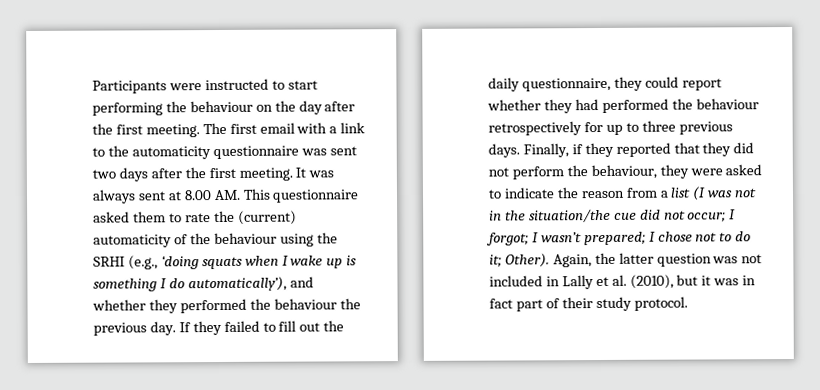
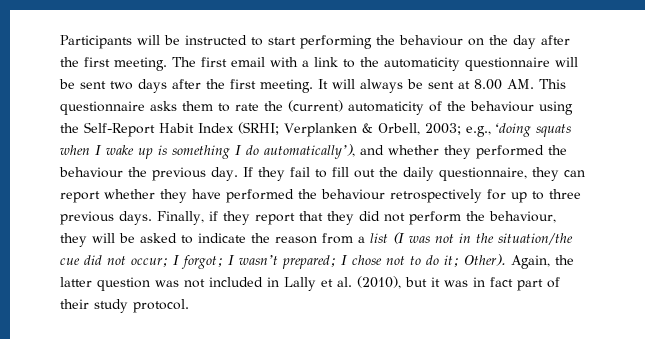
- Participants were instructed to start performing the behaviour on the day after the first meeting.
+ Participants will be instructed to start performing the behaviour on the day after the first meeting.
- The first email with a link to the automaticity questionnaire was sent two days after the first meeting.
+ The first email with a link to the automaticity questionnaire will be sent two days after the first meeting.
- It was always sent at 8.00 AM. This questionnaire asked them to rate the (current) automaticity of the behaviour using the SRHI (e.g., ‘doing squats when I wake up is something I do automatically’), and whether they performed the behaviour the previous day.
+ It will always be sent at 8.00 AM. This questionnaire asks them to rate the (current) automaticity of the behaviour using the Self-Report Habit Index (SRHI; Verplanken & Orbell, 2003; e.g., ‘doing squats when I wake up is something I do automatically’), and whether they performed the behaviour the previous day.
- If they failed to fill out the daily questionnaire, they could report whether they had performed the behaviour retrospectively for up to three previous days.
+ If they fail to fill out the daily questionnaire, they can report whether they have performed the behaviour retrospectively for up to three previous days.
- Finally, if they reported that they did not perform the behaviour, they were asked to indicate the reason from a list (I was not in the situation/the cue did not occur; I forgot; I wasn’t prepared; I chose not to do it; Other).
+ Finally, if they report that they did not perform the behaviour, they will be asked to indicate the reason from a list (I was not in the situation/the cue did not occur; I forgot; I wasn’t prepared; I chose not to do it; Other).

